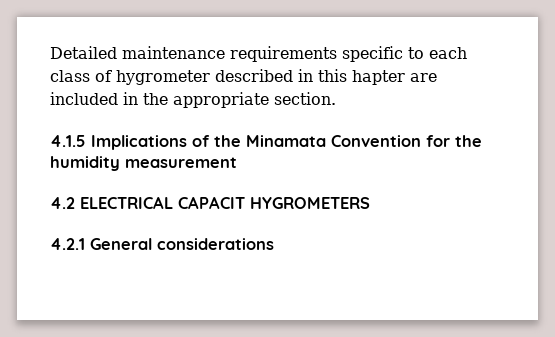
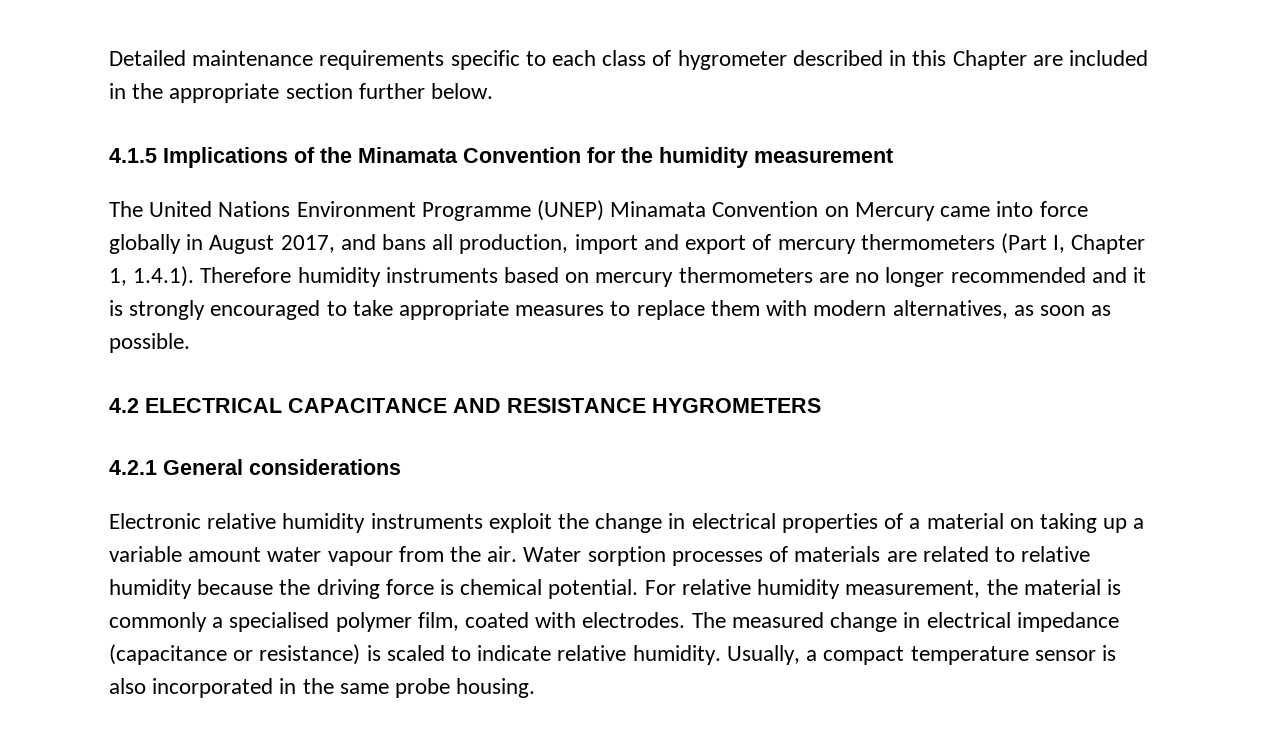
- Detailed maintenance requirements specific to each class of hygrometer described in this hapter are included in the appropriate section.
+ Detailed maintenance requirements specific to each class of hygrometer described in this Chapter are included in the appropriate section further below.
+ The United Nations Environment Programme (UNEP) Minamata Convention on Mercury came into force globally in August 2017, and bans all production, import and export of mercury thermometers (Part I, Chapter 1, 1.4.1). Therefore humidity instruments based on mercury thermometers are no longer recommended and it is strongly encouraged to take appropriate measures to replace them with modern alternatives, as soon as possible.
- 4.2 ELECTRICAL CAPACIT HYGROMETERS
+ 4.2 ELECTRICAL CAPACITANCE AND RESISTANCE HYGROMETERS
+ Electronic relative humidity instruments exploit the change in electrical properties of a material on taking up a variable amount water vapour from the air. Water sorption processes of materials are related to relative humidity because the driving force is chemical potential. For relative humidity measurement, the material is commonly a specialised polymer film, coated with electrodes. The measured change in electrical impedance (capacitance or resistance) is scaled to indicate relative humidity. Usually, a compact temperature sensor is also incorporated in the same probe housing.

